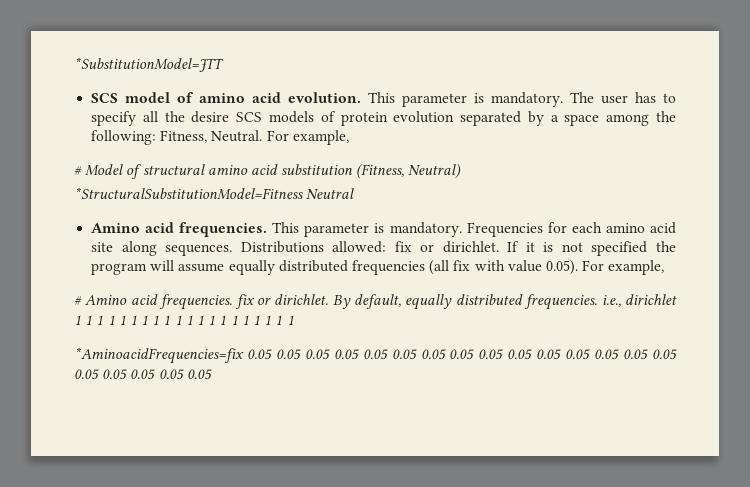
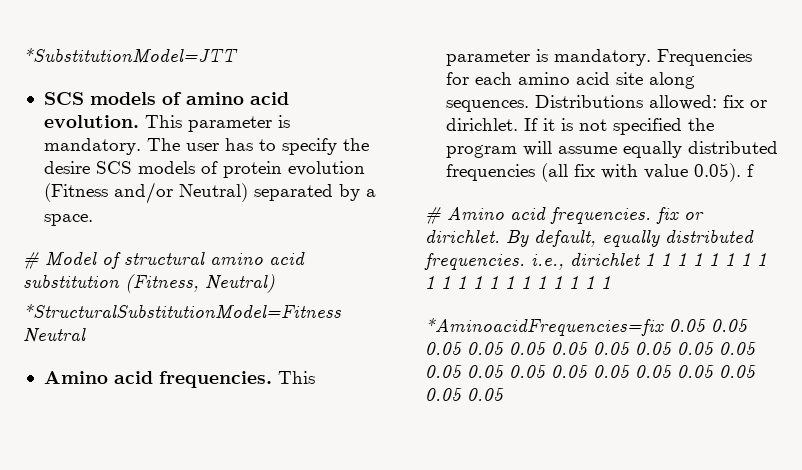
- SCS model of amino acid evolution.
+ SCS models of amino acid evolution.
- The user has to specify all the desire SCS models of protein evolution separated by a space among the following: Fitness, Neutral. For example,
+ The user has to specify the desire SCS models of protein evolution (Fitness and/or Neutral) separated by a space.
- If it is not specified the program will assume equally distributed frequencies (all fix with value 0.05). For example,
+ If it is not specified the program will assume equally distributed frequencies (all fix with value 0.05). f

